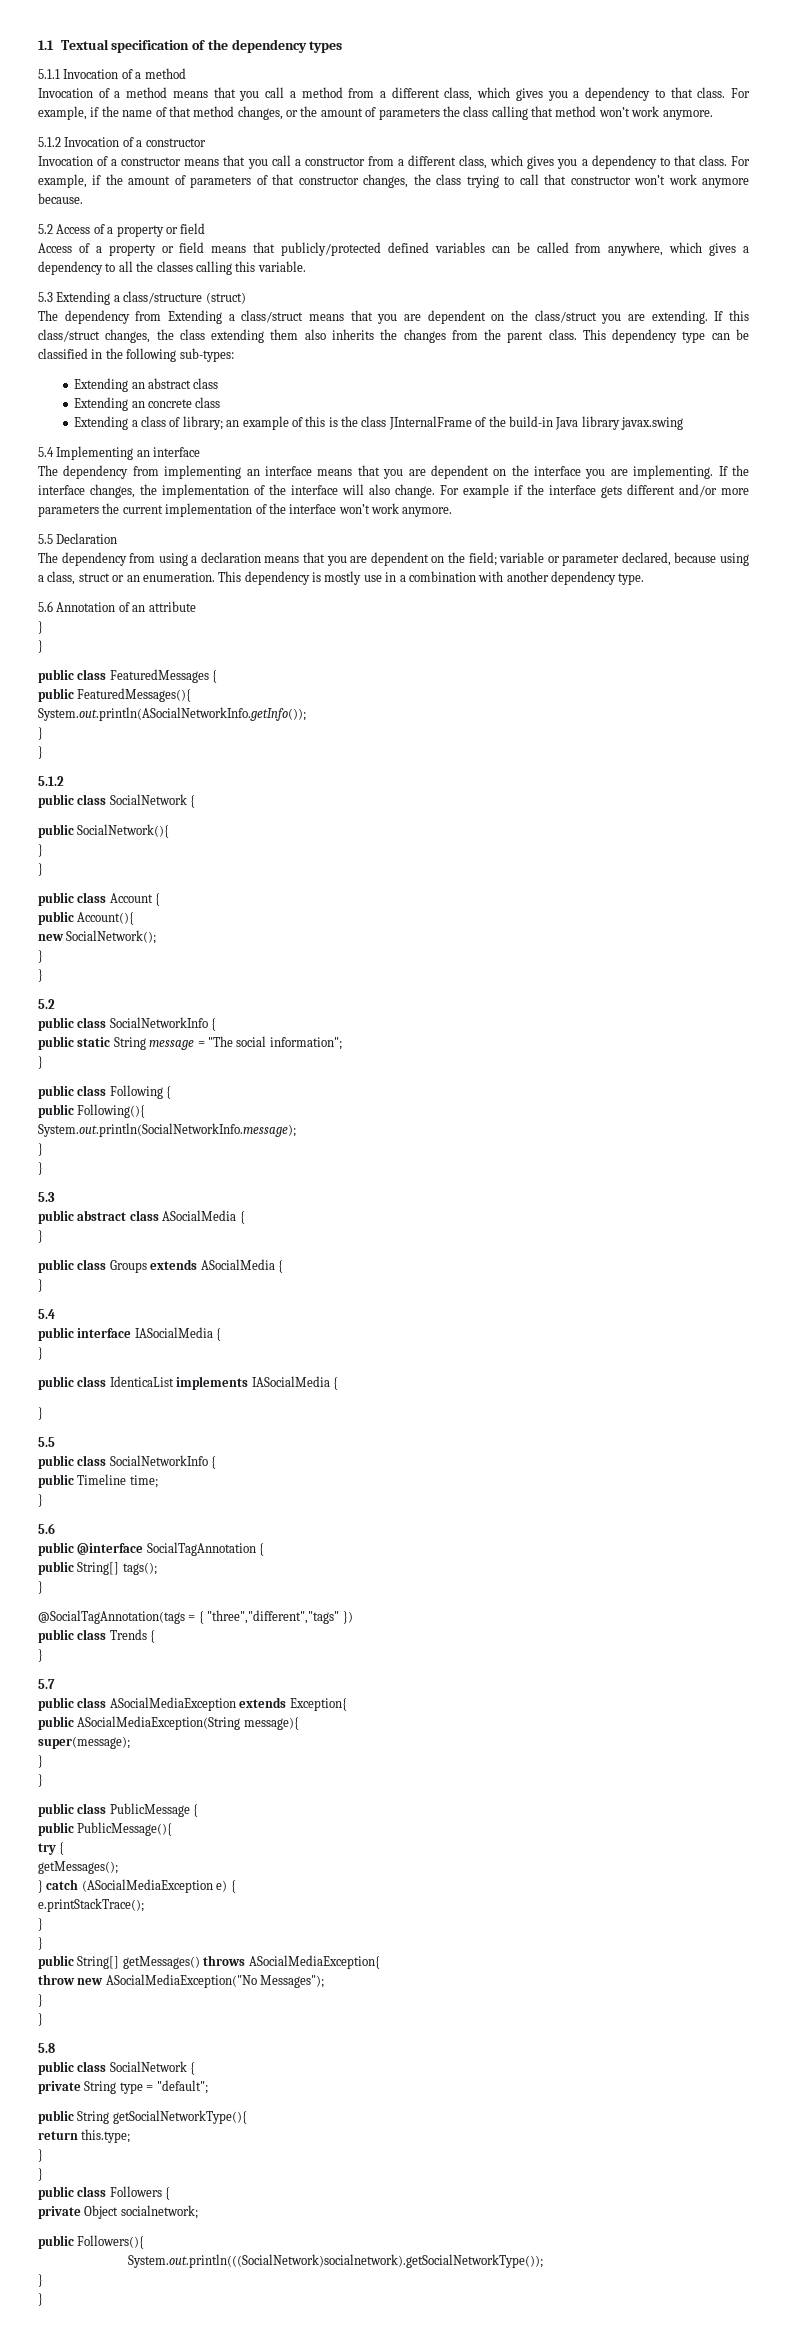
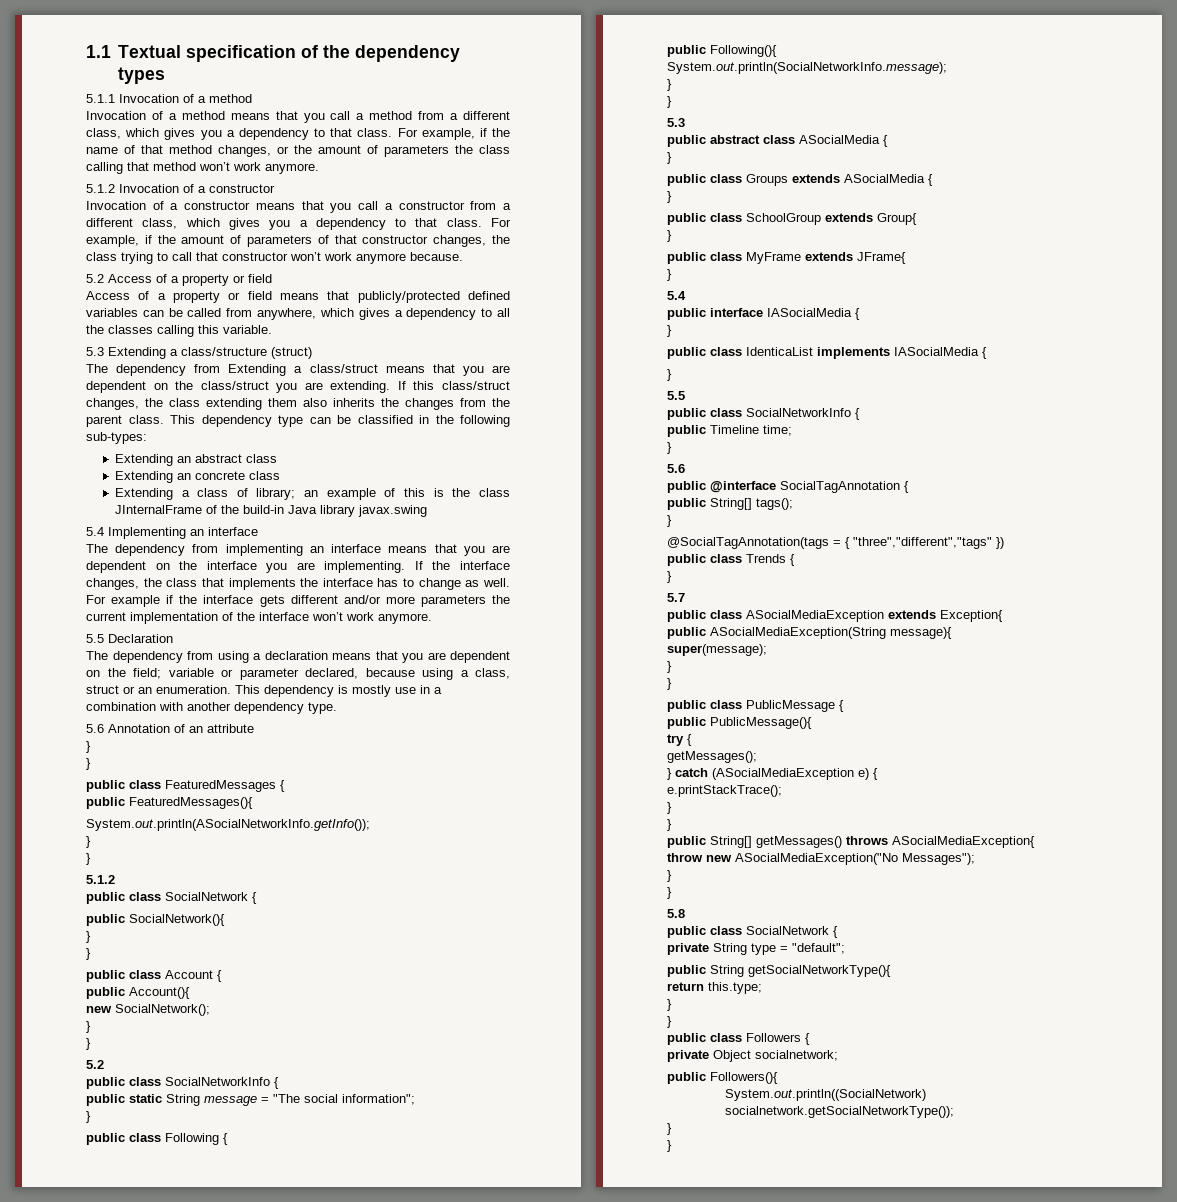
- If the interface changes, the implementation of the interface will also change.
+ If the interface changes, the class that implements the interface has to change as well.
+ public class SchoolGroup extends Group{
+ }
+ public class MyFrame extends JFrame{
+ }
- System.out.println(((SocialNetwork)socialnetwork).getSocialNetworkType());
+ System.out.println((SocialNetwork) socialnetwork.getSocialNetworkType());

